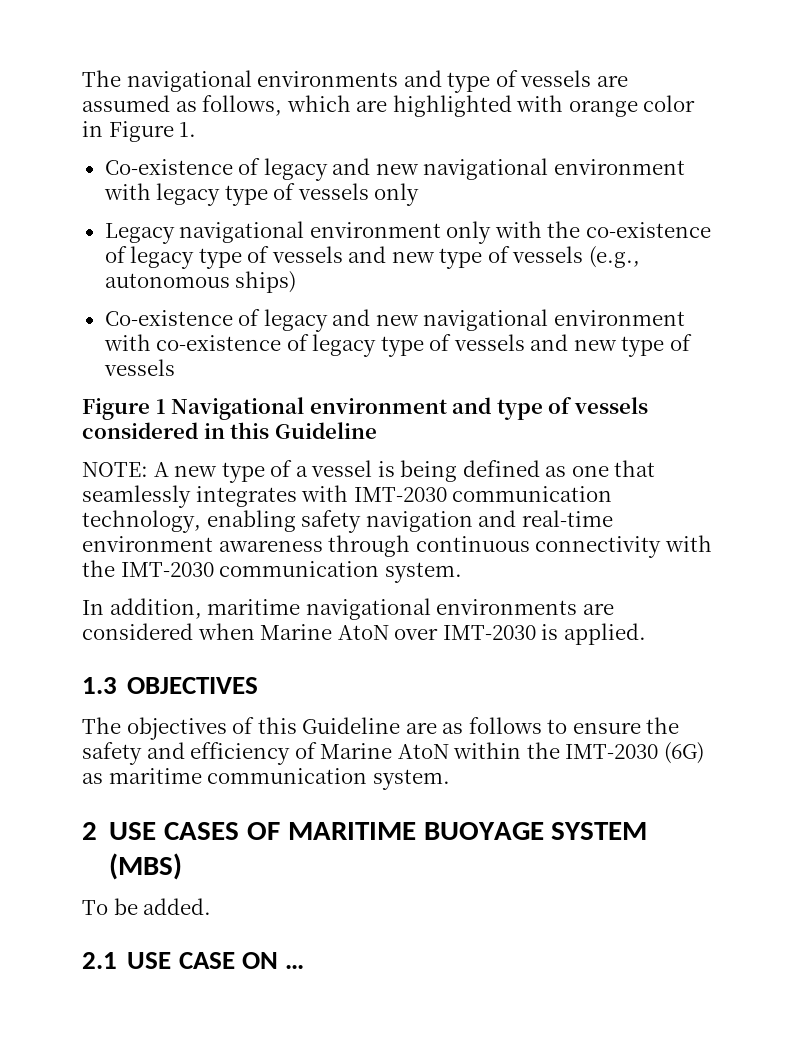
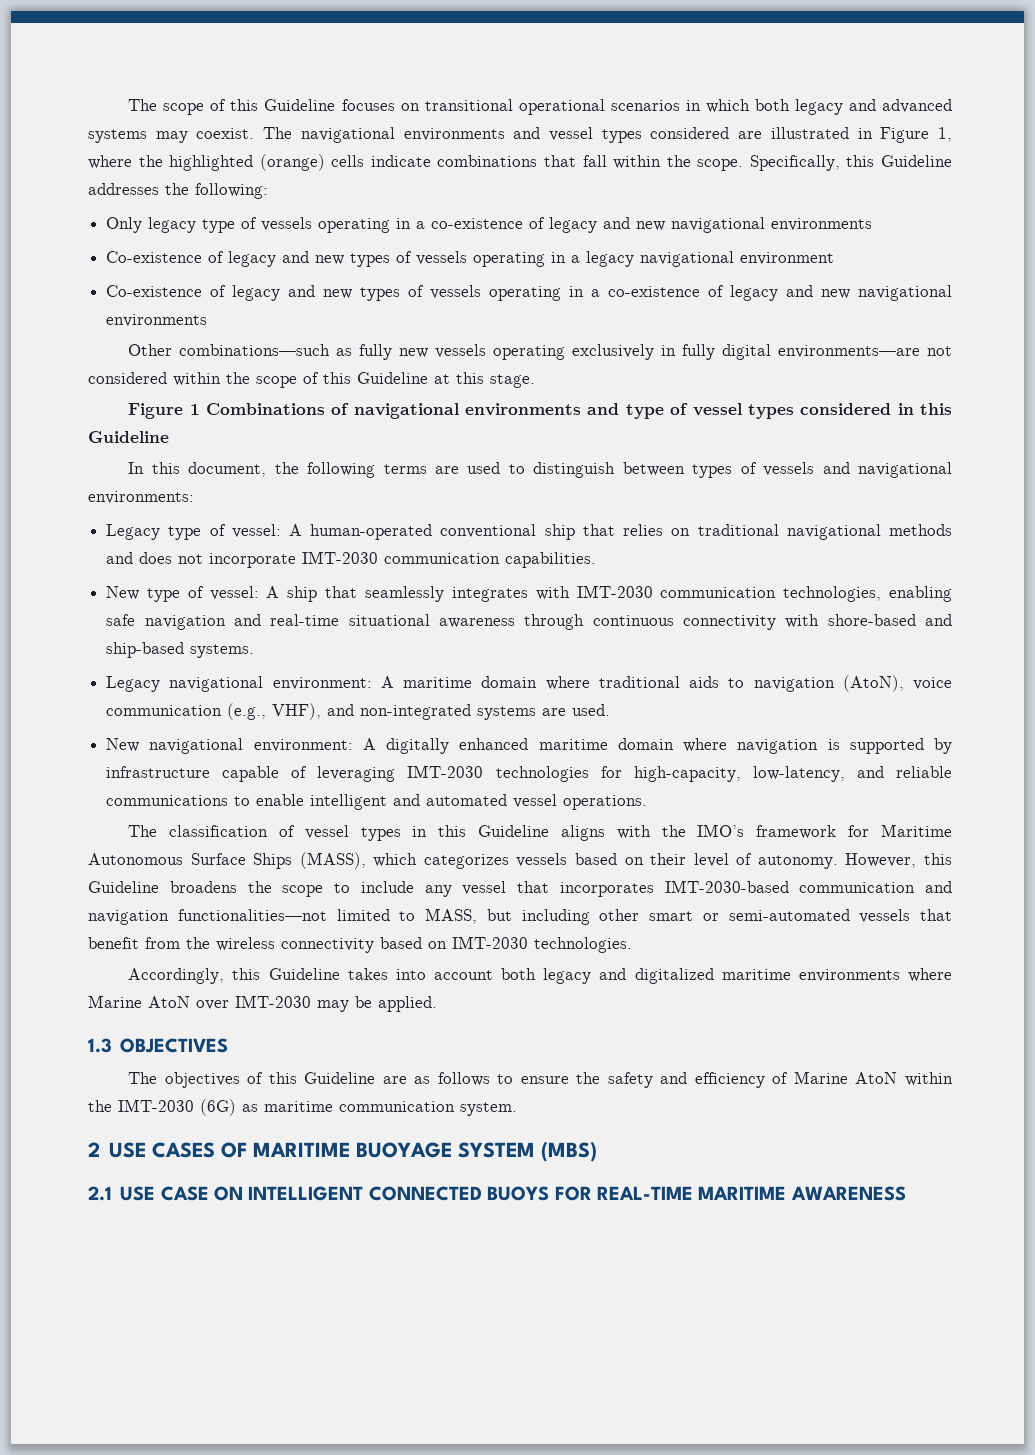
- The navigational environments and type of vessels are assumed as follows, which are highlighted with orange color in Figure 1.
- Co-existence of legacy and new navigational environment with legacy type of vessels only
- Legacy navigational environment only with the co-existence of legacy type of vessels and new type of vessels (e.g., autonomous ships)
- Co-existence of legacy and new navigational environment with co-existence of legacy type of vessels and new type of vessels
- Figure 1 Navigational environment and type of vessels considered in this Guideline
+ The scope of this Guideline focuses on transitional operational scenarios in which both legacy and advanced systems may coexist. The navigational environments and vessel types considered are illustrated in Figure 1, where the highlighted (orange) cells indicate combinations that fall within the scope. Specifically, this Guideline addresses the following:
+ Only legacy type of vessels operating in a co-existence of legacy and new navigational environments
+ Co-existence of legacy and new types of vessels operating in a legacy navigational environment
+ Co-existence of legacy and new types of vessels operating in a co-existence of legacy and new navigational environments
+ Other combinations—such as fully new vessels operating exclusively in fully digital environments—are not considered within the scope of this Guideline at this stage.
+ Figure 1 Combinations of navigational environments and type of vessel types considered in this Guideline
- NOTE: A new type of a vessel is being defined as one that seamlessly integrates with IMT-2030 communication technology, enabling safety navigation and real-time environment awareness through continuous connectivity with the IMT-2030 communication system.
- In addition, maritime navigational environments are considered when Marine AtoN over IMT-2030 is applied.
+ In this document, the following terms are used to distinguish between types of vessels and navigational environments:
+ Legacy type of vessel: A human-operated conventional ship that relies on traditional navigational methods and does not incorporate IMT-2030 communication capabilities.
+ New type of vessel: A ship that seamlessly integrates with IMT-2030 communication technologies, enabling safe navigation and real-time situational awareness through continuous connectivity with shore-based and ship-based systems.
+ Legacy navigational environment: A maritime domain where traditional aids to navigation (AtoN), voice communication (e.g., VHF), and non-integrated systems are used.
+ New navigational environment: A digitally enhanced maritime domain where navigation is supported by infrastructure capable of leveraging IMT-2030 technologies for high-capacity, low-latency, and reliable communications to enable intelligent and automated vessel operations.
+ The classification of vessel types in this Guideline aligns with the IMO’s framework for Maritime Autonomous Surface Ships (MASS), which categorizes vessels based on their level of autonomy. However, this Guideline broadens the scope to include any vessel that incorporates IMT-2030-based communication and navigation functionalities—not limited to MASS, but including other smart or semi-automated vessels that benefit from the wireless connectivity based on IMT-2030 technologies.
+ Accordingly, this Guideline takes into account both legacy and digitalized maritime environments where Marine AtoN over IMT-2030 may be applied.
- To be added.
- 2.1 USE CASE ON …
+ 2.1 USE CASE ON INTELLIGENT CONNECTED BUOYS FOR REAL-TIME MARITIME AWARENESS

